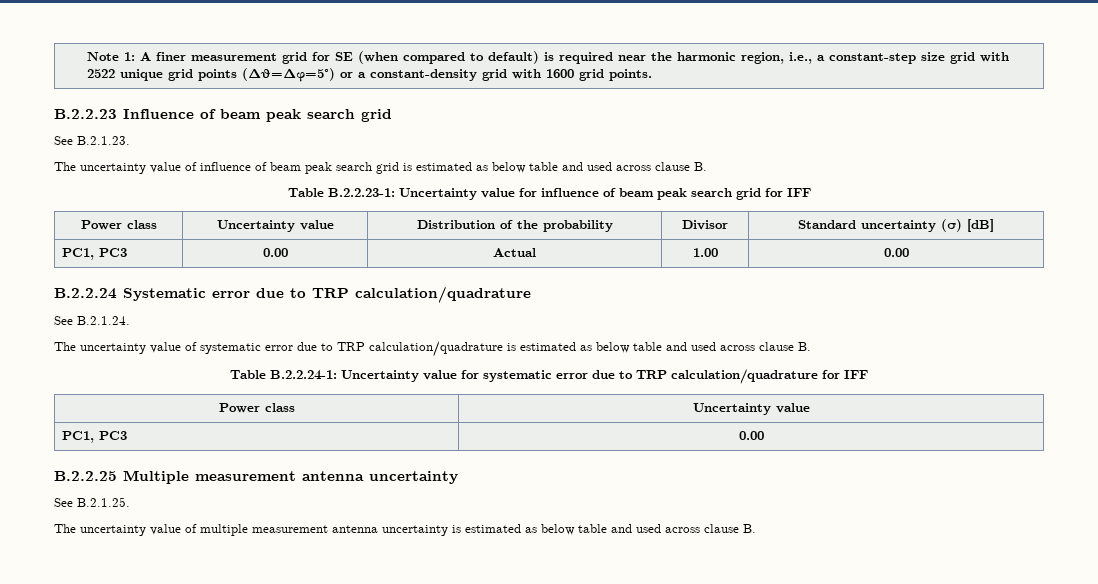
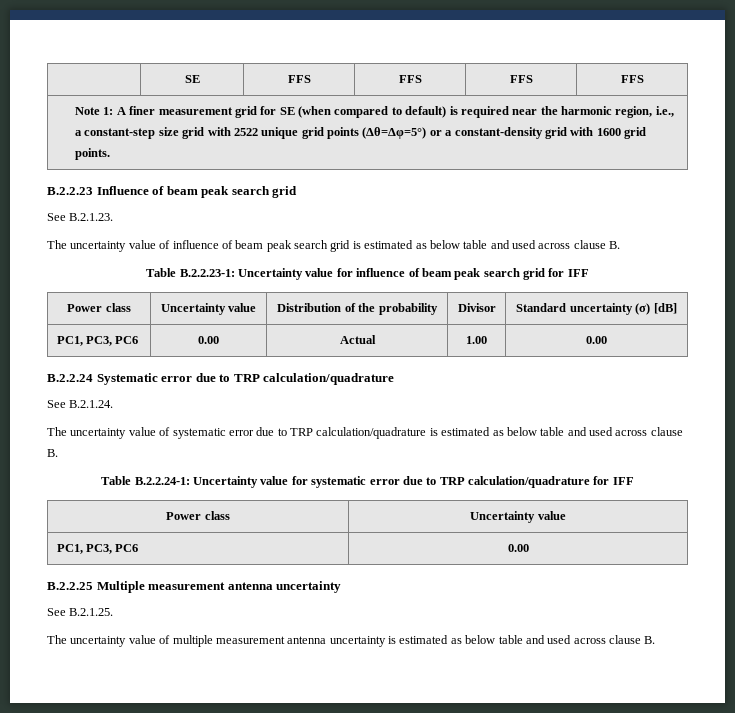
+ | SE | FFS | FFS | FFS | FFS
- PC1, PC3 | 0.00 | Actual | 1.00 | 0.00
+ PC1, PC3, PC6 | 0.00 | Actual | 1.00 | 0.00
  Table B.2.2.24-1: Uncertainty value for systematic error due to TRP calculation/quadrature for IFF
  Power class | Uncertainty value
- PC1, PC3 | 0.00
+ PC1, PC3, PC6 | 0.00

